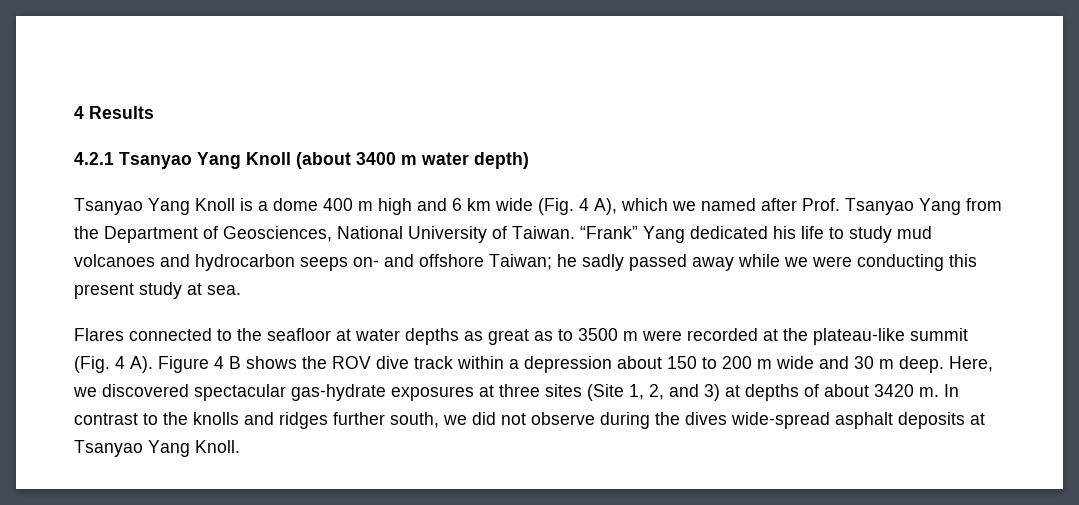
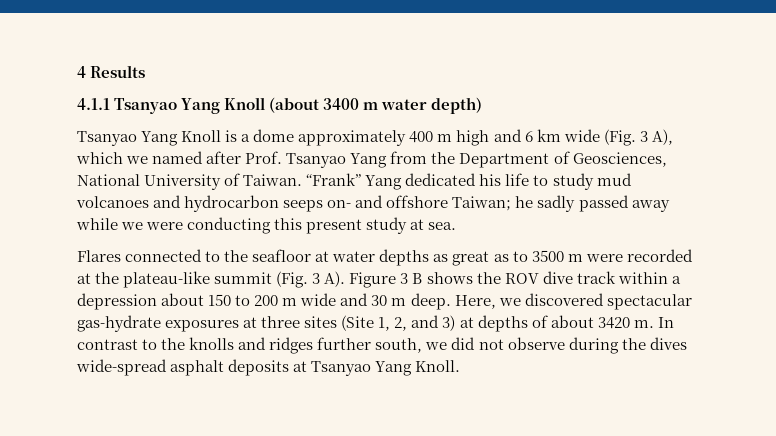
- 4.2.1 Tsanyao Yang Knoll (about 3400 m water depth)
+ 4.1.1 Tsanyao Yang Knoll (about 3400 m water depth)
- Tsanyao Yang Knoll is a dome 400 m high and 6 km wide (Fig. 4 A), which we named after Prof. Tsanyao Yang from the Department of Geosciences, National University of Taiwan.
+ Tsanyao Yang Knoll is a dome approximately 400 m high and 6 km wide (Fig. 3 A), which we named after Prof. Tsanyao Yang from the Department of Geosciences, National University of Taiwan.
- Flares connected to the seafloor at water depths as great as to 3500 m were recorded at the plateau-like summit (Fig. 4 A). Figure 4 B shows the ROV dive track within a depression about 150 to 200 m wide and 30 m deep.
+ Flares connected to the seafloor at water depths as great as to 3500 m were recorded at the plateau-like summit (Fig. 3 A). Figure 3 B shows the ROV dive track within a depression about 150 to 200 m wide and 30 m deep.

